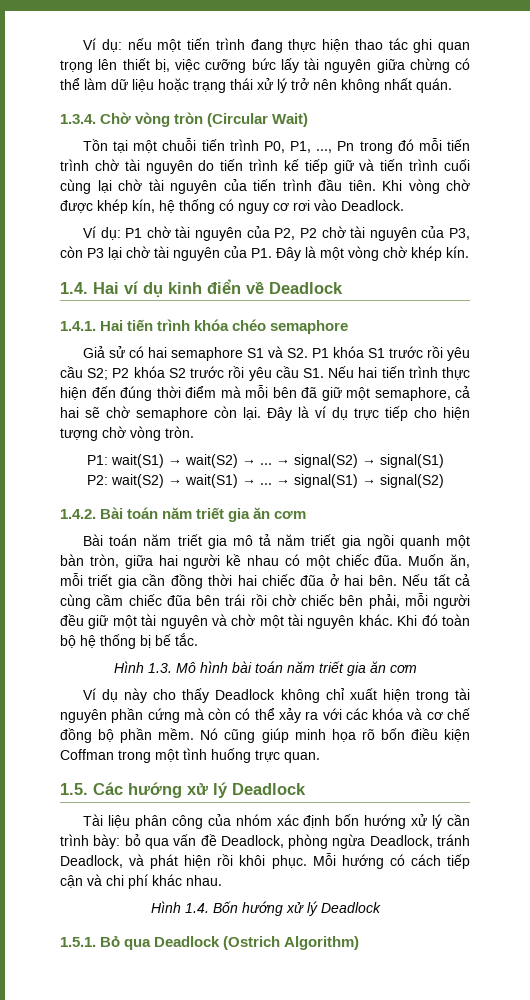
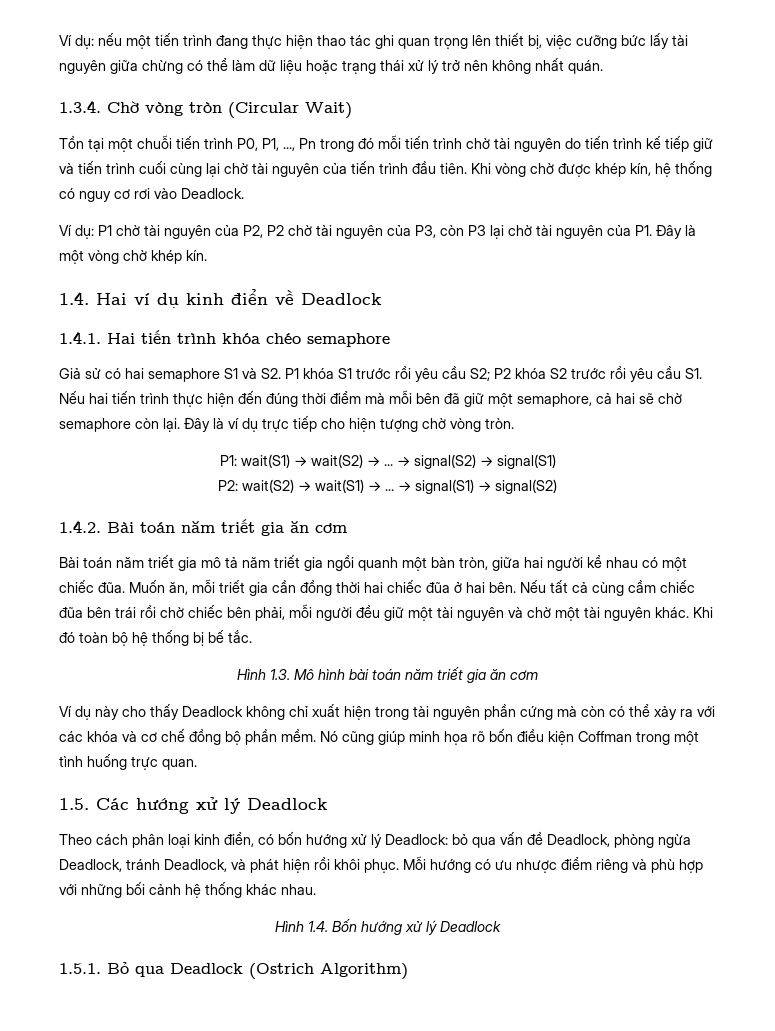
- Tài liệu phân công của nhóm xác định bốn hướng xử lý cần trình bày: bỏ qua vấn đề Deadlock, phòng ngừa Deadlock, tránh Deadlock, và phát hiện rồi khôi phục.
+ Theo cách phân loại kinh điển, có bốn hướng xử lý Deadlock: bỏ qua vấn đề Deadlock, phòng ngừa Deadlock, tránh Deadlock, và phát hiện rồi khôi phục.
- Mỗi hướng có cách tiếp cận và chi phí khác nhau.
+ Mỗi hướng có ưu nhược điểm riêng và phù hợp với những bối cảnh hệ thống khác nhau.

